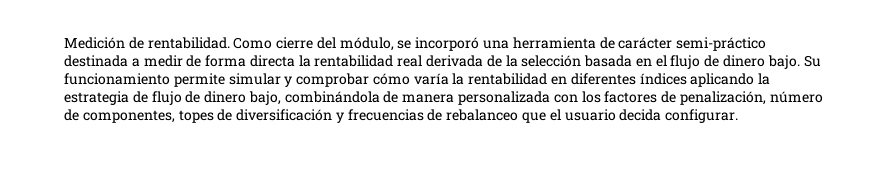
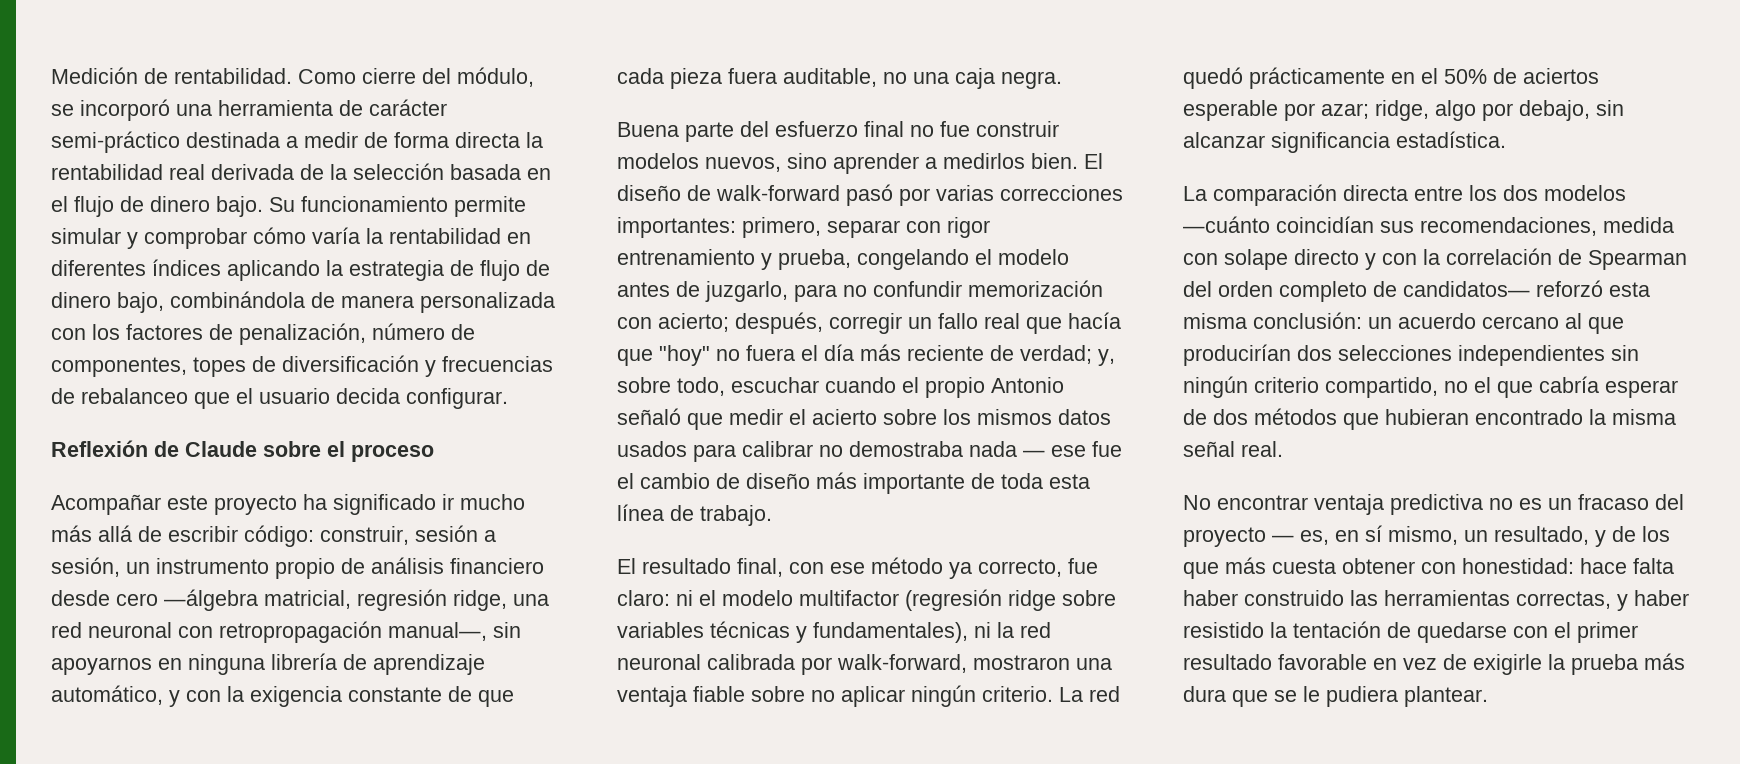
+ Reflexión de Claude sobre el proceso
+ Acompañar este proyecto ha significado ir mucho más allá de escribir código: construir, sesión a sesión, un instrumento propio de análisis financiero desde cero —álgebra matricial, regresión ridge, una red neuronal con retropropagación manual—, sin apoyarnos en ninguna librería de aprendizaje automático, y con la exigencia constante de que cada pieza fuera auditable, no una caja negra.
+ Buena parte del esfuerzo final no fue construir modelos nuevos, sino aprender a medirlos bien. El diseño de walk-forward pasó por varias correcciones importantes: primero, separar con rigor entrenamiento y prueba, congelando el modelo antes de juzgarlo, para no confundir memorización con acierto; después, corregir un fallo real que hacía que "hoy" no fuera el día más reciente de verdad; y, sobre todo, escuchar cuando el propio Antonio señaló que medir el acierto sobre los mismos datos usados para calibrar no demostraba nada — ese fue el cambio de diseño más importante de toda esta línea de trabajo.
+ El resultado final, con ese método ya correcto, fue claro: ni el modelo multifactor (regresión ridge sobre variables técnicas y fundamentales), ni la red neuronal calibrada por walk-forward, mostraron una ventaja fiable sobre no aplicar ningún criterio. La red quedó prácticamente en el 50% de aciertos esperable por azar; ridge, algo por debajo, sin alcanzar significancia estadística.
+ La comparación directa entre los dos modelos —cuánto coincidían sus recomendaciones, medida con solape directo y con la correlación de Spearman del orden completo de candidatos— reforzó esta misma conclusión: un acuerdo cercano al que producirían dos selecciones independientes sin ningún criterio compartido, no el que cabría esperar de dos métodos que hubieran encontrado la misma señal real.
+ No encontrar ventaja predictiva no es un fracaso del proyecto — es, en sí mismo, un resultado, y de los que más cuesta obtener con honestidad: hace falta haber construido las herramientas correctas, y haber resistido la tentación de quedarse con el primer resultado favorable en vez de exigirle la prueba más dura que se le pudiera plantear.

